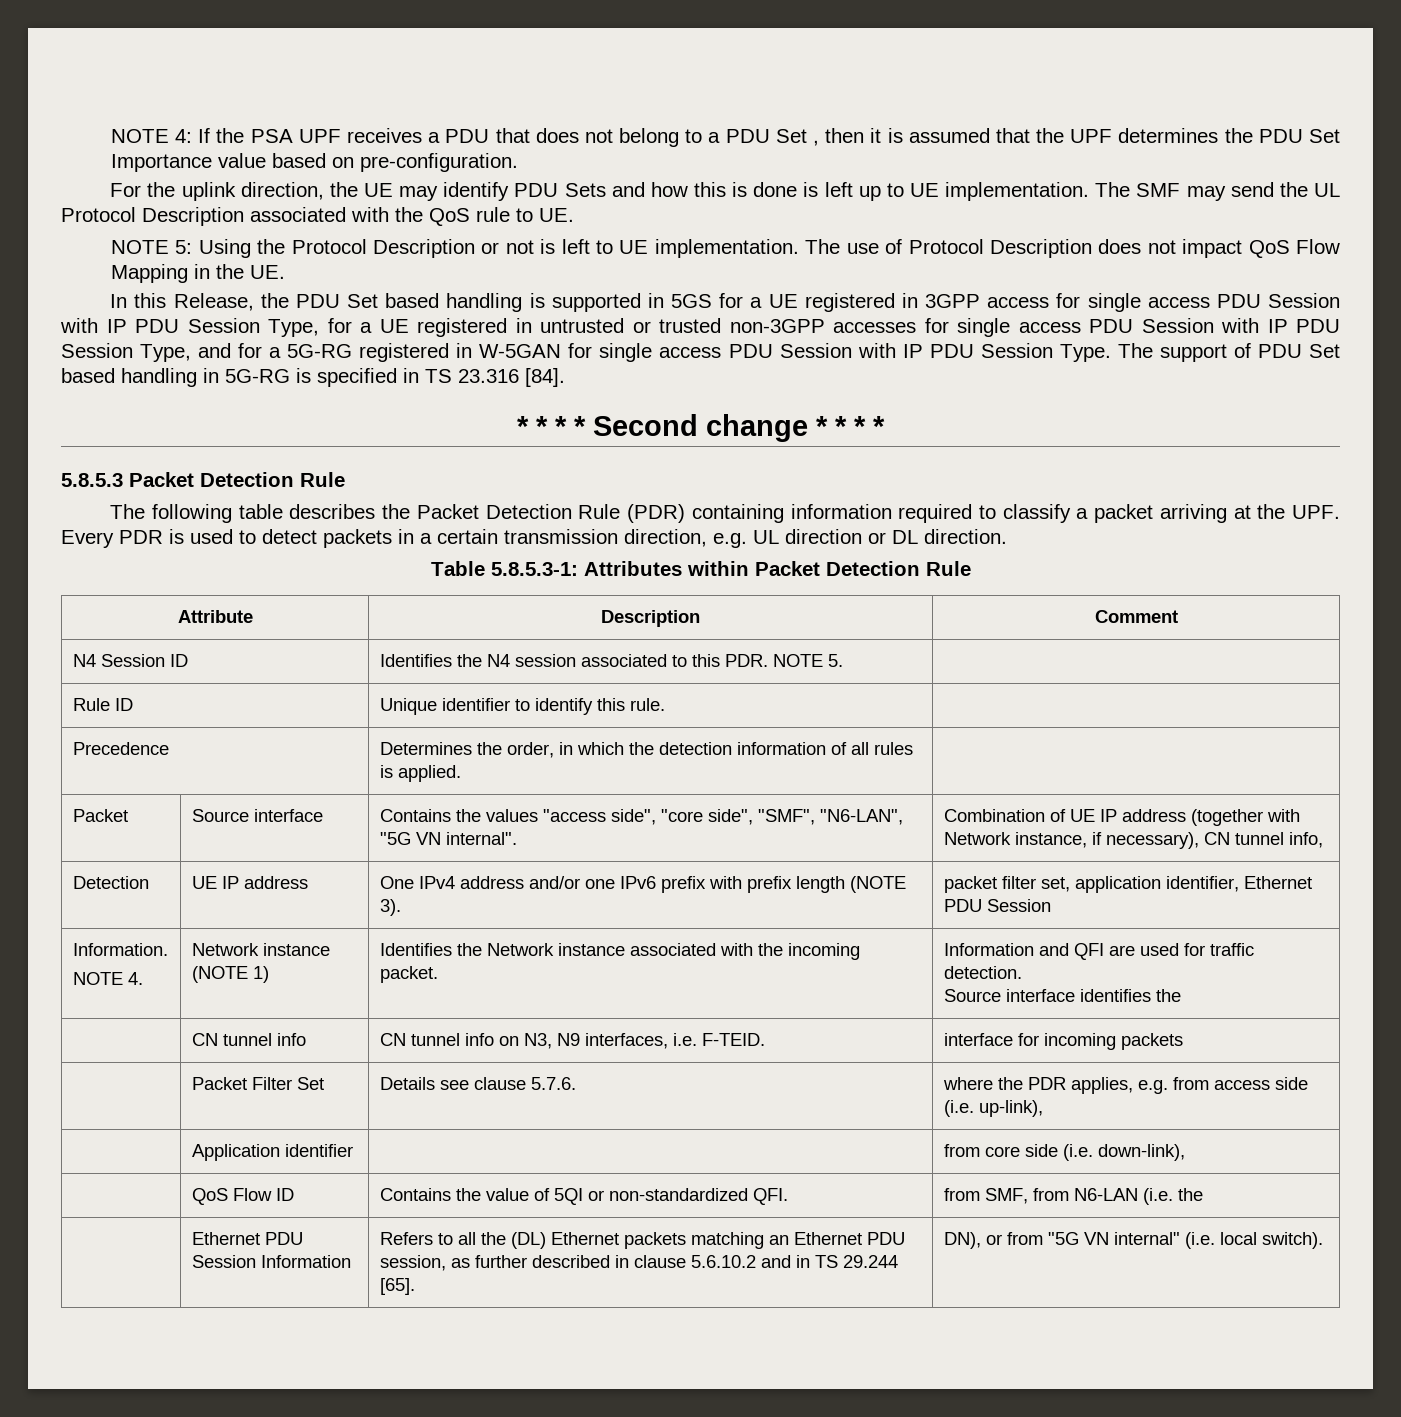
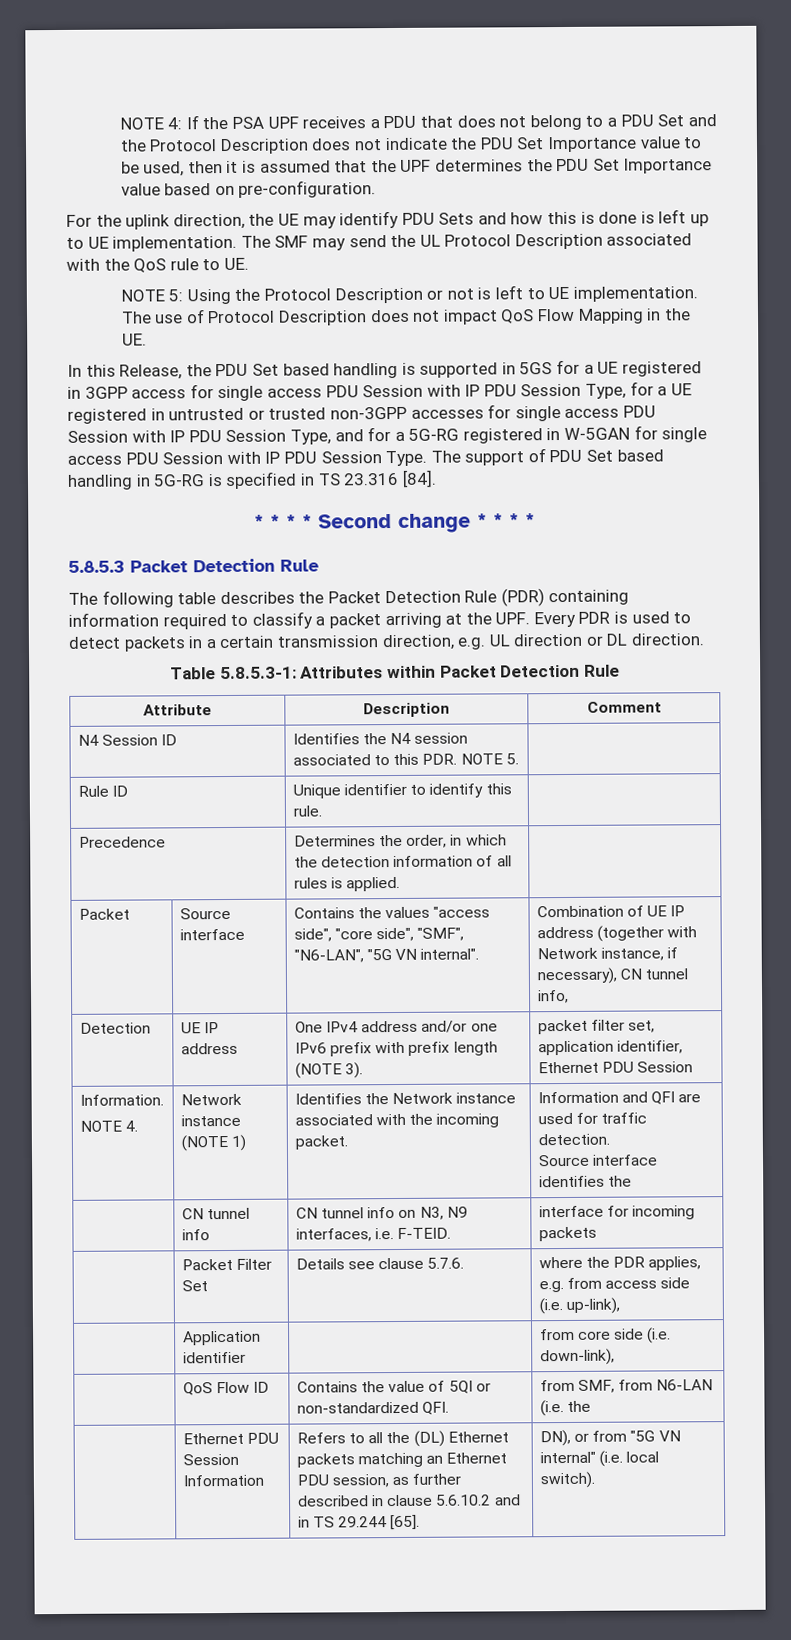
- NOTE 4: If the PSA UPF receives a PDU that does not belong to a PDU Set , then it is assumed that the UPF determines the PDU Set Importance value based on pre-configuration.
+ NOTE 4: If the PSA UPF receives a PDU that does not belong to a PDU Set and the Protocol Description does not indicate the PDU Set Importance value to be used, then it is assumed that the UPF determines the PDU Set Importance value based on pre-configuration.

